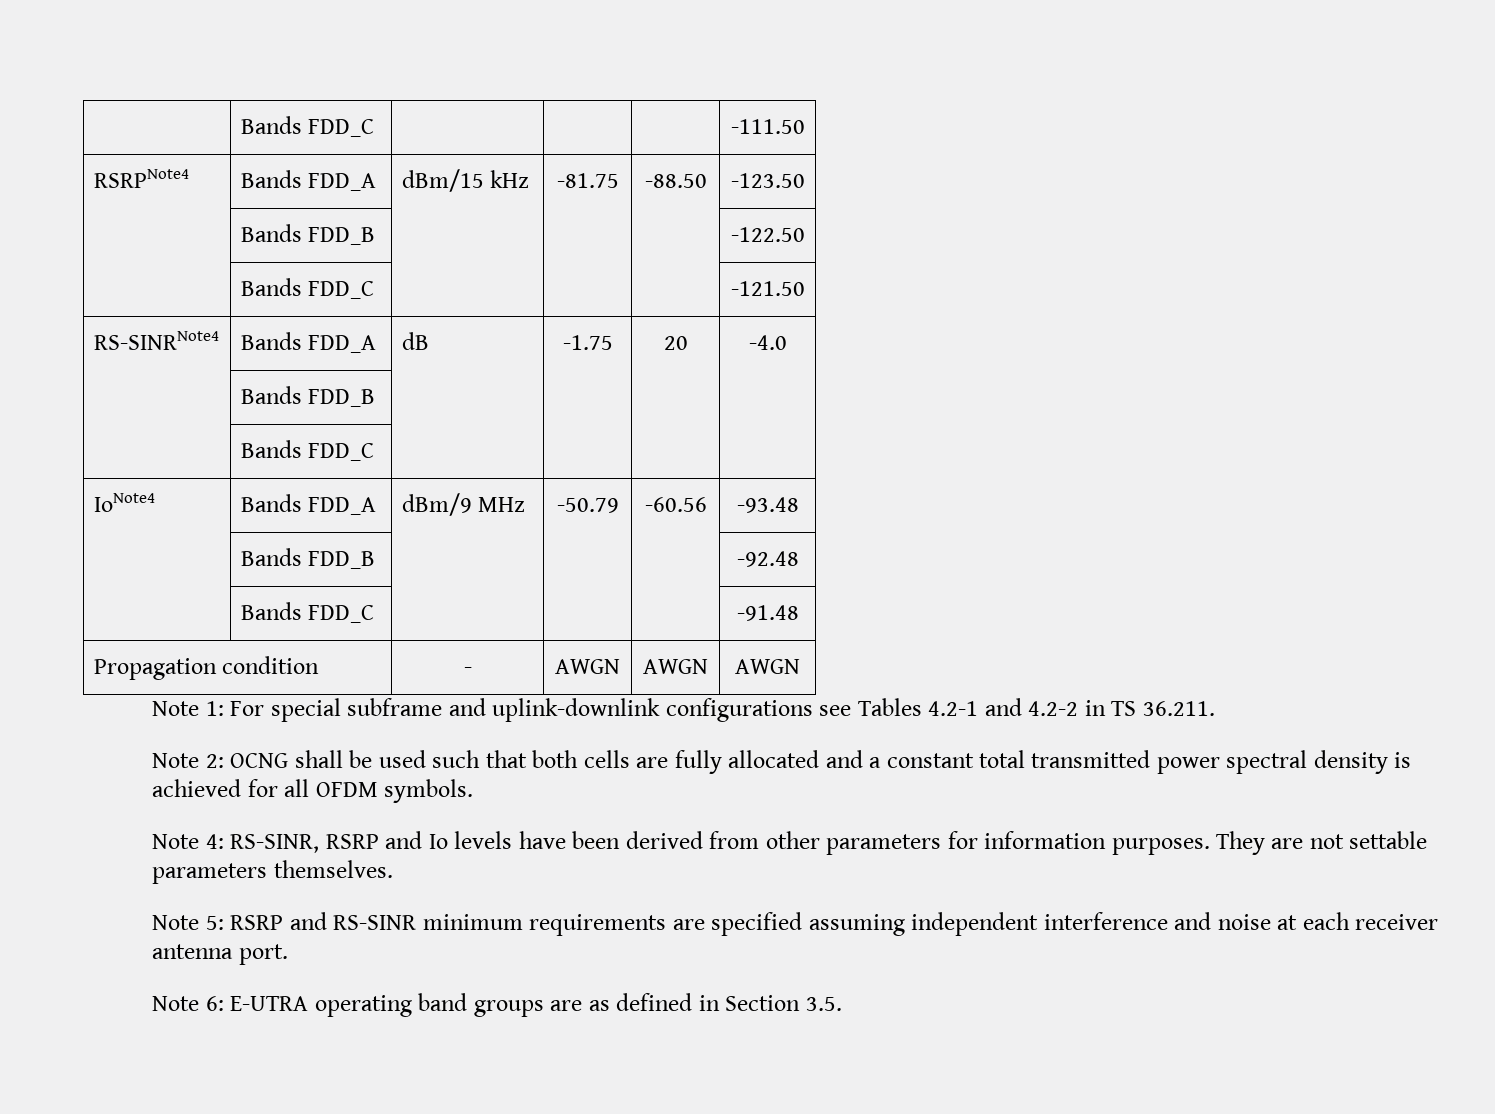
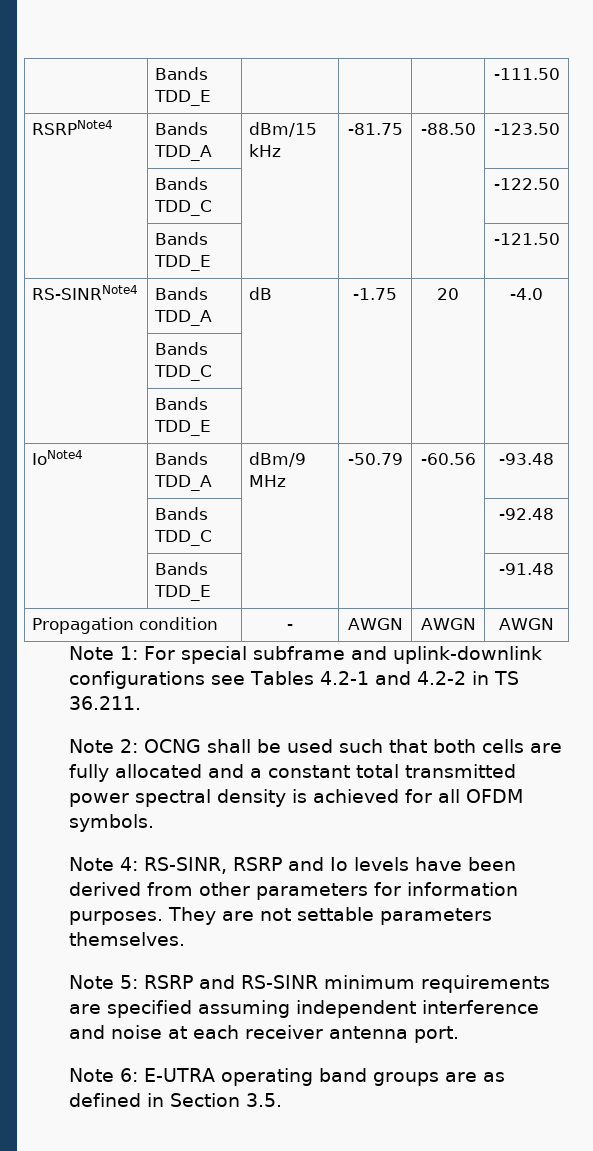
- | Bands FDD_C | | | | -111.50
+ | Bands TDD_E | | | | -111.50
- RSRPNote4 | Bands FDD_A | dBm/15 kHz | -81.75 | -88.50 | -123.50
+ RSRPNote4 | Bands TDD_A | dBm/15 kHz | -81.75 | -88.50 | -123.50
- | Bands FDD_B | | | | -122.50
+ | Bands TDD_C | | | | -122.50
- | Bands FDD_C | | | | -121.50
+ | Bands TDD_E | | | | -121.50
- RS-SINRNote4 | Bands FDD_A | dB | -1.75 | 20 | -4.0
- | Bands FDD_B | | | |
- | Bands FDD_C | | | |
+ RS-SINRNote4 | Bands TDD_A | dB | -1.75 | 20 | -4.0
+ | Bands TDD_C | | | |
+ | Bands TDD_E | | | |
- IoNote4 | Bands FDD_A | dBm/9 MHz | -50.79 | -60.56 | -93.48
+ IoNote4 | Bands TDD_A | dBm/9 MHz | -50.79 | -60.56 | -93.48
- | Bands FDD_B | | | | -92.48
+ | Bands TDD_C | | | | -92.48
- | Bands FDD_C | | | | -91.48
+ | Bands TDD_E | | | | -91.48

